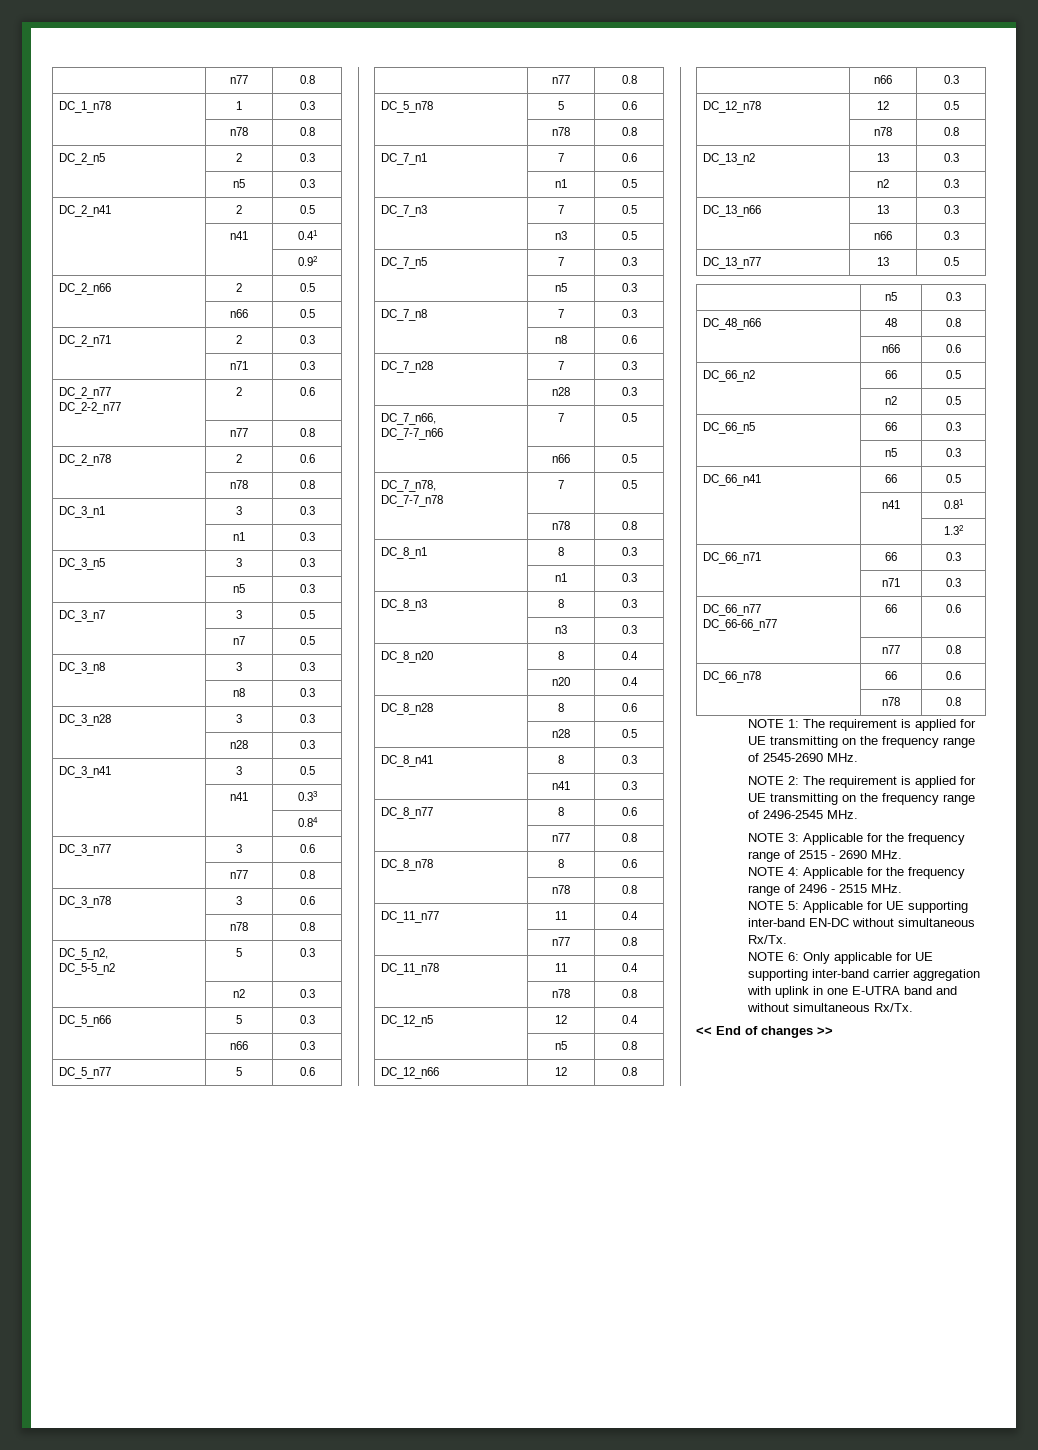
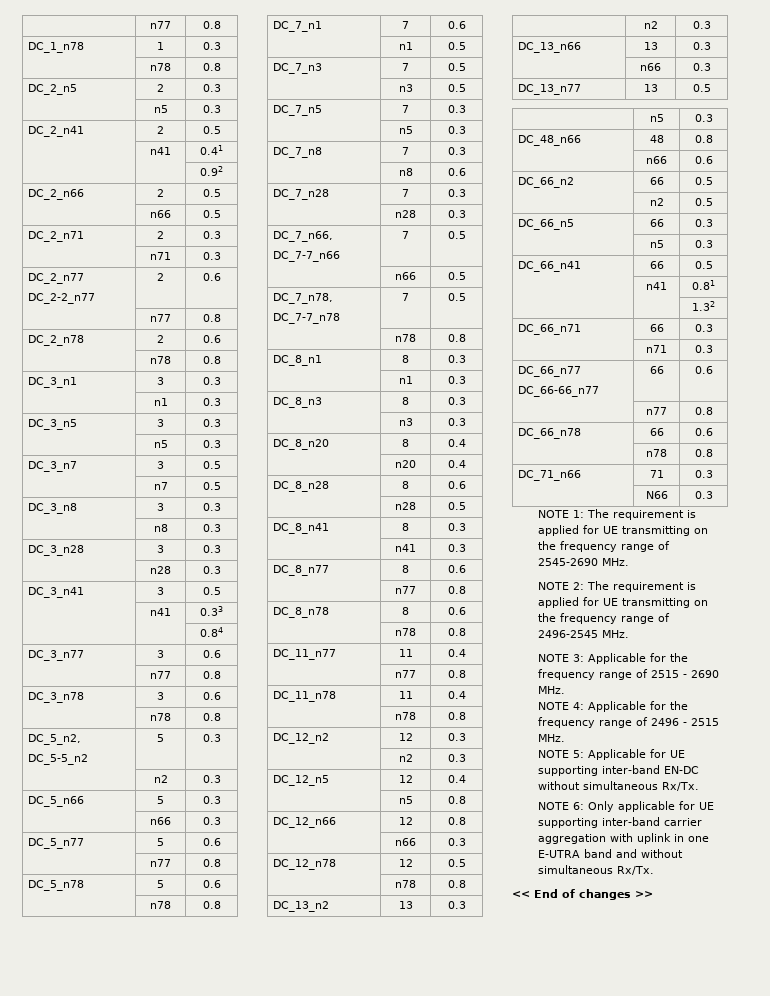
+ DC_12_n2 | 12 | 0.3
+ | n2 | 0.3
+ DC_71_n66 | 71 | 0.3
+ | N66 | 0.3

